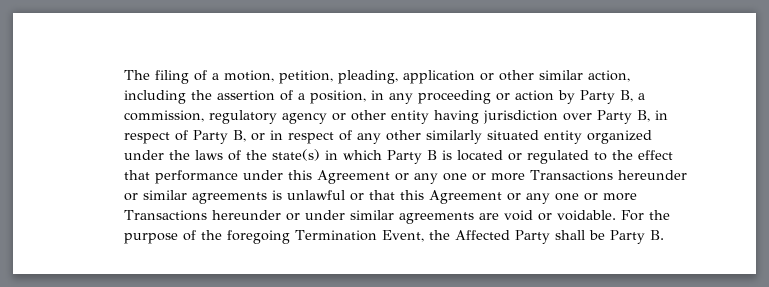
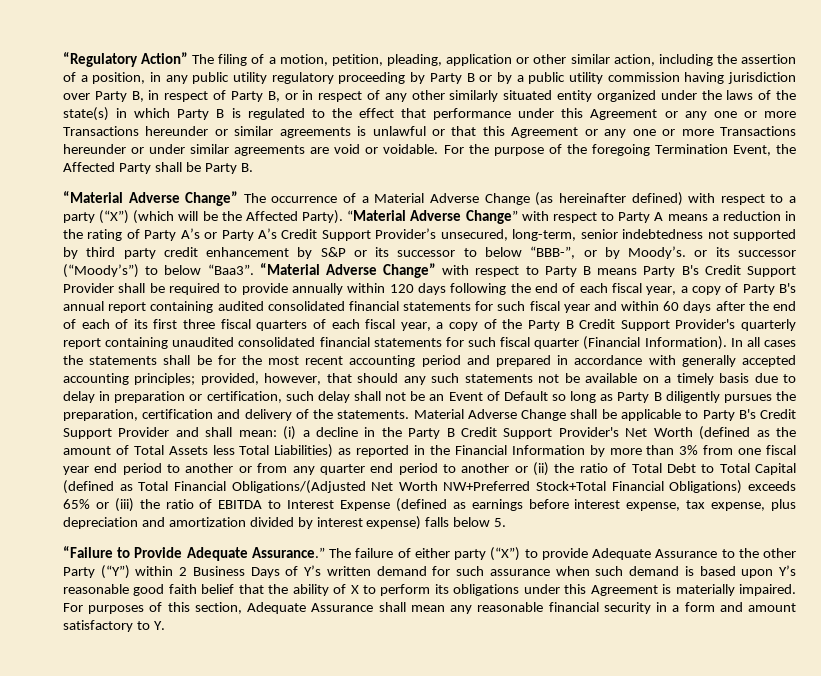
- The filing of a motion, petition, pleading, application or other similar action, including the assertion of a position, in any proceeding or action by Party B, a commission, regulatory agency or other entity having jurisdiction over Party B, in respect of Party B, or in respect of any other similarly situated entity organized under the laws of the state(s) in which Party B is located or regulated to the effect that performance under this Agreement or any one or more Transactions hereunder or similar agreements is unlawful or that this Agreement or any one or more Transactions hereunder or under similar agreements are void or voidable.
+ “Regulatory Action” The filing of a motion, petition, pleading, application or other similar action, including the assertion of a position, in any public utility regulatory proceeding by Party B or by a public utility commission having jurisdiction over Party B, in respect of Party B, or in respect of any other similarly situated entity organized under the laws of the state(s) in which Party B is regulated to the effect that performance under this Agreement or any one or more Transactions hereunder or similar agreements is unlawful or that this Agreement or any one or more Transactions hereunder or under similar agreements are void or voidable.
+ “Material Adverse Change” The occurrence of a Material Adverse Change (as hereinafter defined) with respect to a party (“X”) (which will be the Affected Party). “Material Adverse Change” with respect to Party A means a reduction in the rating of Party A’s or Party A’s Credit Support Provider’s unsecured, long-term, senior indebtedness not supported by third party credit enhancement by S&P or its successor to below “BBB-”, or by Moody’s. or its successor (“Moody’s”) to below “Baa3”. “Material Adverse Change” with respect to Party B means Party B's Credit Support Provider shall be required to provide annually within 120 days following the end of each fiscal year, a copy of Party B's annual report containing audited consolidated financial statements for such fiscal year and within 60 days after the end of each of its first three fiscal quarters of each fiscal year, a copy of the Party B Credit Support Provider's quarterly report containing unaudited consolidated financial statements for such fiscal quarter (Financial Information). In all cases the statements shall be for the most recent accounting period and prepared in accordance with generally accepted accounting principles; provided, however, that should any such statements not be available on a timely basis due to delay in preparation or certification, such delay shall not be an Event of Default so long as Party B diligently pursues the preparation, certification and delivery of the statements. Material Adverse Change shall be applicable to Party B's Credit Support Provider and shall mean: (i) a decline in the Party B Credit Support Provider's Net Worth (defined as the amount of Total Assets less Total Liabilities) as reported in the Financial Information by more than 3% from one fiscal year end period to another or from any quarter end period to another or (ii) the ratio of Total Debt to Total Capital (defined as Total Financial Obligations/(Adjusted Net Worth NW+Preferred Stock+Total Financial Obligations) exceeds 65% or (iii) the ratio of EBITDA to Interest Expense (defined as earnings before interest expense, tax expense, plus depreciation and amortization divided by interest expense) falls below 5.
+ “Failure to Provide Adequate Assurance.” The failure of either party (“X”) to provide Adequate Assurance to the other Party (“Y”) within 2 Business Days of Y’s written demand for such assurance when such demand is based upon Y’s reasonable good faith belief that the ability of X to perform its obligations under this Agreement is materially impaired. For purposes of this section, Adequate Assurance shall mean any reasonable financial security in a form and amount satisfactory to Y.

